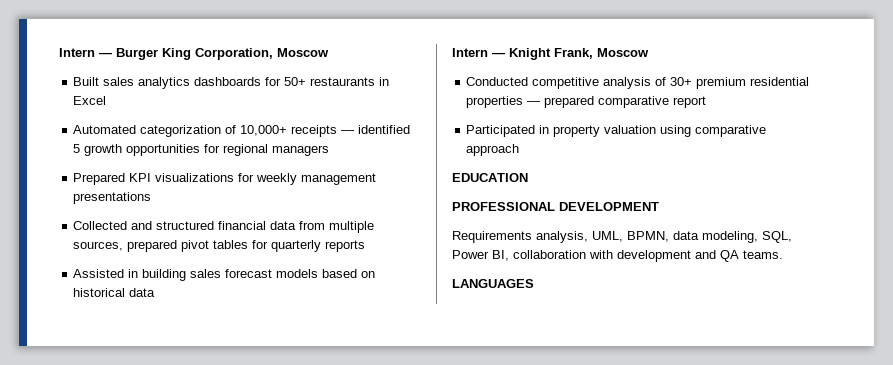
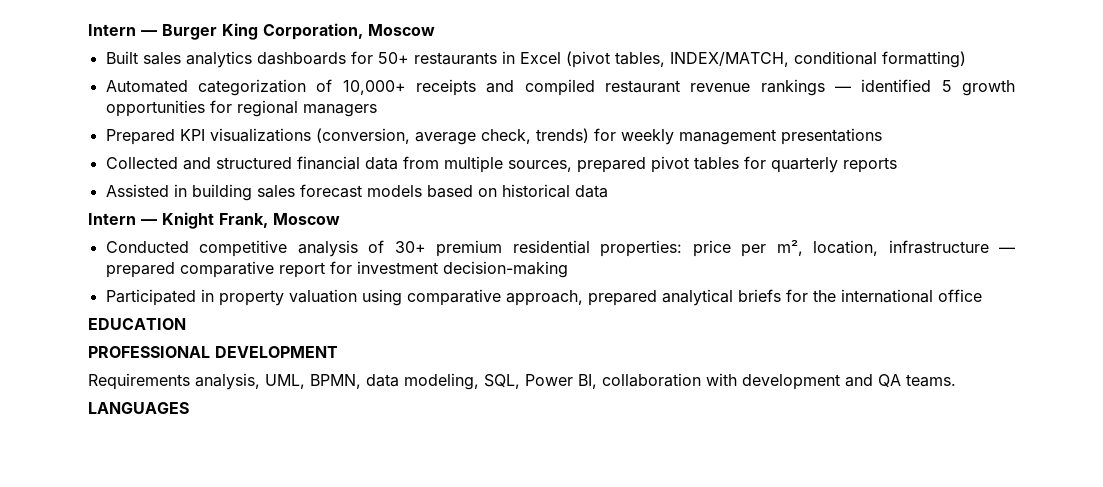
- Built sales analytics dashboards for 50+ restaurants in Excel
+ Built sales analytics dashboards for 50+ restaurants in Excel (pivot tables, INDEX/MATCH, conditional formatting)
- Automated categorization of 10,000+ receipts — identified 5 growth opportunities for regional managers
+ Automated categorization of 10,000+ receipts and compiled restaurant revenue rankings — identified 5 growth opportunities for regional managers
- Prepared KPI visualizations for weekly management presentations
+ Prepared KPI visualizations (conversion, average check, trends) for weekly management presentations
- Conducted competitive analysis of 30+ premium residential properties — prepared comparative report
+ Conducted competitive analysis of 30+ premium residential properties: price per m², location, infrastructure — prepared comparative report for investment decision-making
- Participated in property valuation using comparative approach
+ Participated in property valuation using comparative approach, prepared analytical briefs for the international office

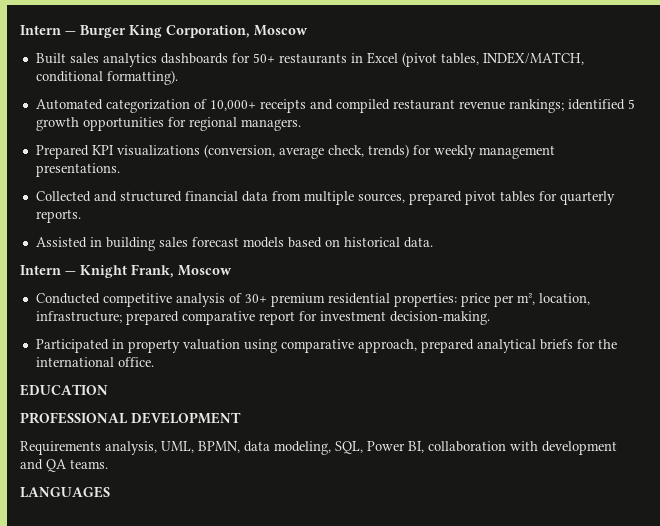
- Built sales analytics dashboards for 50+ restaurants in Excel (pivot tables, INDEX/MATCH, conditional formatting)
+ Built sales analytics dashboards for 50+ restaurants in Excel (pivot tables, INDEX/MATCH, conditional formatting).
- Automated categorization of 10,000+ receipts and compiled restaurant revenue rankings — identified 5 growth opportunities for regional managers
+ Automated categorization of 10,000+ receipts and compiled restaurant revenue rankings; identified 5 growth opportunities for regional managers.
- Prepared KPI visualizations (conversion, average check, trends) for weekly management presentations
+ Prepared KPI visualizations (conversion, average check, trends) for weekly management presentations.
- Collected and structured financial data from multiple sources, prepared pivot tables for quarterly reports
+ Collected and structured financial data from multiple sources, prepared pivot tables for quarterly reports.
- Assisted in building sales forecast models based on historical data
+ Assisted in building sales forecast models based on historical data.
- Conducted competitive analysis of 30+ premium residential properties: price per m², location, infrastructure — prepared comparative report for investment decision-making
+ Conducted competitive analysis of 30+ premium residential properties: price per m², location, infrastructure; prepared comparative report for investment decision-making.
- Participated in property valuation using comparative approach, prepared analytical briefs for the international office
+ Participated in property valuation using comparative approach, prepared analytical briefs for the international office.

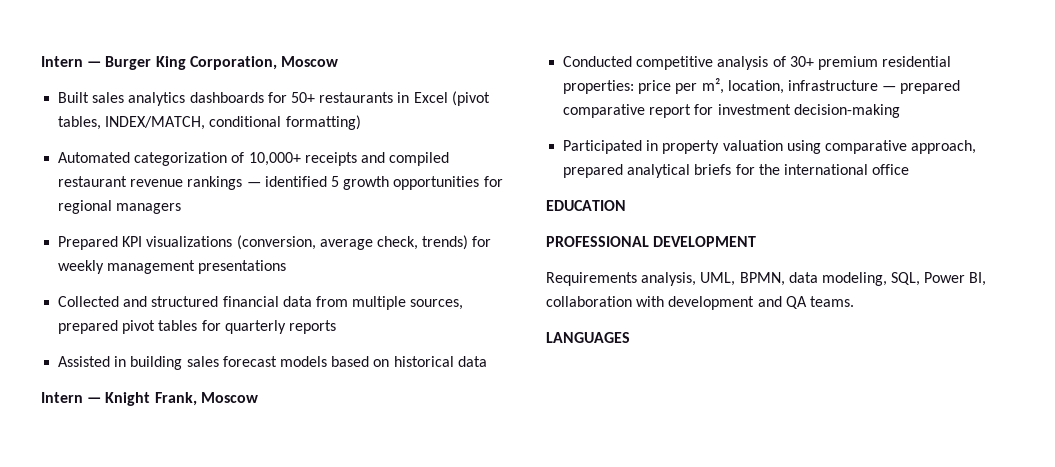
- Built sales analytics dashboards for 50+ restaurants in Excel (pivot tables, INDEX/MATCH, conditional formatting).
+ Built sales analytics dashboards for 50+ restaurants in Excel (pivot tables, INDEX/MATCH, conditional formatting)
- Automated categorization of 10,000+ receipts and compiled restaurant revenue rankings; identified 5 growth opportunities for regional managers.
+ Automated categorization of 10,000+ receipts and compiled restaurant revenue rankings — identified 5 growth opportunities for regional managers
- Prepared KPI visualizations (conversion, average check, trends) for weekly management presentations.
+ Prepared KPI visualizations (conversion, average check, trends) for weekly management presentations
- Collected and structured financial data from multiple sources, prepared pivot tables for quarterly reports.
+ Collected and structured financial data from multiple sources, prepared pivot tables for quarterly reports
- Assisted in building sales forecast models based on historical data.
+ Assisted in building sales forecast models based on historical data
- Conducted competitive analysis of 30+ premium residential properties: price per m², location, infrastructure; prepared comparative report for investment decision-making.
+ Conducted competitive analysis of 30+ premium residential properties: price per m², location, infrastructure — prepared comparative report for investment decision-making
- Participated in property valuation using comparative approach, prepared analytical briefs for the international office.
+ Participated in property valuation using comparative approach, prepared analytical briefs for the international office

